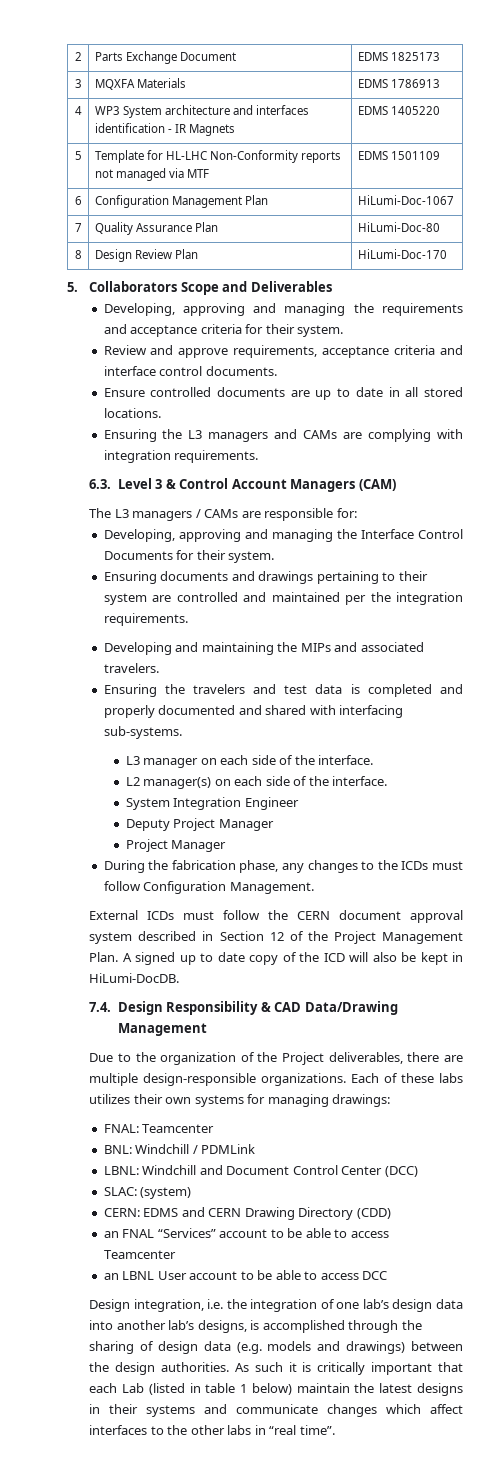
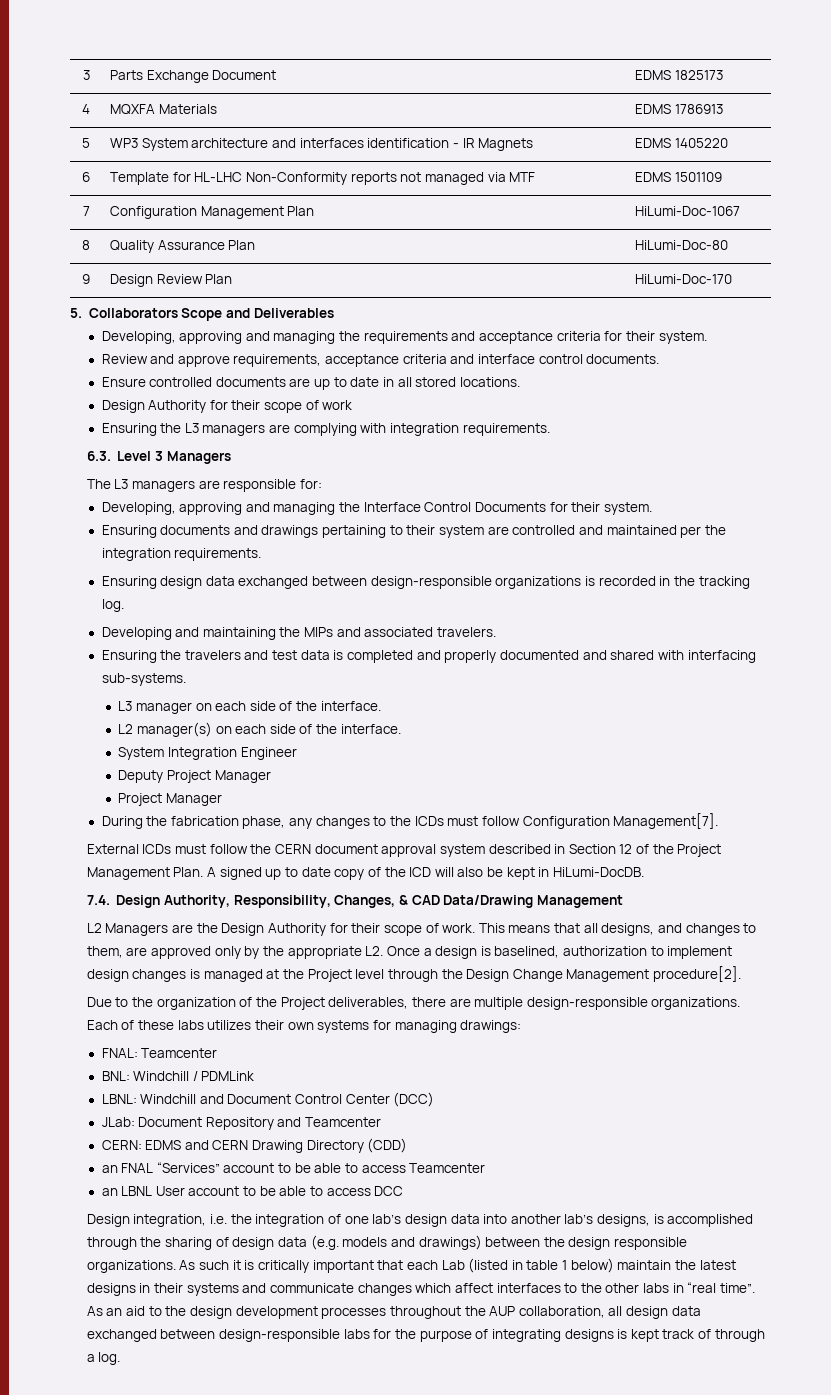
- 2 | Parts Exchange Document | EDMS 1825173
+ 3 | Parts Exchange Document | EDMS 1825173
- 3 | MQXFA Materials | EDMS 1786913
+ 4 | MQXFA Materials | EDMS 1786913
- 4 | WP3 System architecture and interfaces identification - IR Magnets | EDMS 1405220
+ 5 | WP3 System architecture and interfaces identification - IR Magnets | EDMS 1405220
- 5 | Template for HL-LHC Non-Conformity reports not managed via MTF | EDMS 1501109
+ 6 | Template for HL-LHC Non-Conformity reports not managed via MTF | EDMS 1501109
- 6 | Configuration Management Plan | HiLumi-Doc-1067
+ 7 | Configuration Management Plan | HiLumi-Doc-1067
- 7 | Quality Assurance Plan | HiLumi-Doc-80
+ 8 | Quality Assurance Plan | HiLumi-Doc-80
- 8 | Design Review Plan | HiLumi-Doc-170
+ 9 | Design Review Plan | HiLumi-Doc-170
+ Design Authority for their scope of work
- Ensuring the L3 managers and CAMs are complying with integration requirements.
+ Ensuring the L3 managers are complying with integration requirements.
- 6.3. Level 3 & Control Account Managers (CAM)
+ 6.3. Level 3 Managers
- The L3 managers / CAMs are responsible for:
+ The L3 managers are responsible for:
+ Ensuring design data exchanged between design-responsible organizations is recorded in the tracking log.
- During the fabrication phase, any changes to the ICDs must follow Configuration Management.
+ During the fabrication phase, any changes to the ICDs must follow Configuration Management[7].
- 7.4. Design Responsibility & CAD Data/Drawing Management
+ 7.4. Design Authority, Responsibility, Changes, & CAD Data/Drawing Management
+ L2 Managers are the Design Authority for their scope of work. This means that all designs, and changes to them, are approved only by the appropriate L2. Once a design is baselined, authorization to implement design changes is managed at the Project level through the Design Change Management procedure[2].
- SLAC: (system)
+ JLab: Document Repository and Teamcenter
- Design integration, i.e. the integration of one lab’s design data into another lab’s designs, is accomplished through the sharing of design data (e.g. models and drawings) between the design authorities.
+ Design integration, i.e. the integration of one lab’s design data into another lab’s designs, is accomplished through the sharing of design data (e.g. models and drawings) between the design responsible organizations.
+ As an aid to the design development processes throughout the AUP collaboration, all design data exchanged between design-responsible labs for the purpose of integrating designs is kept track of through a log.

